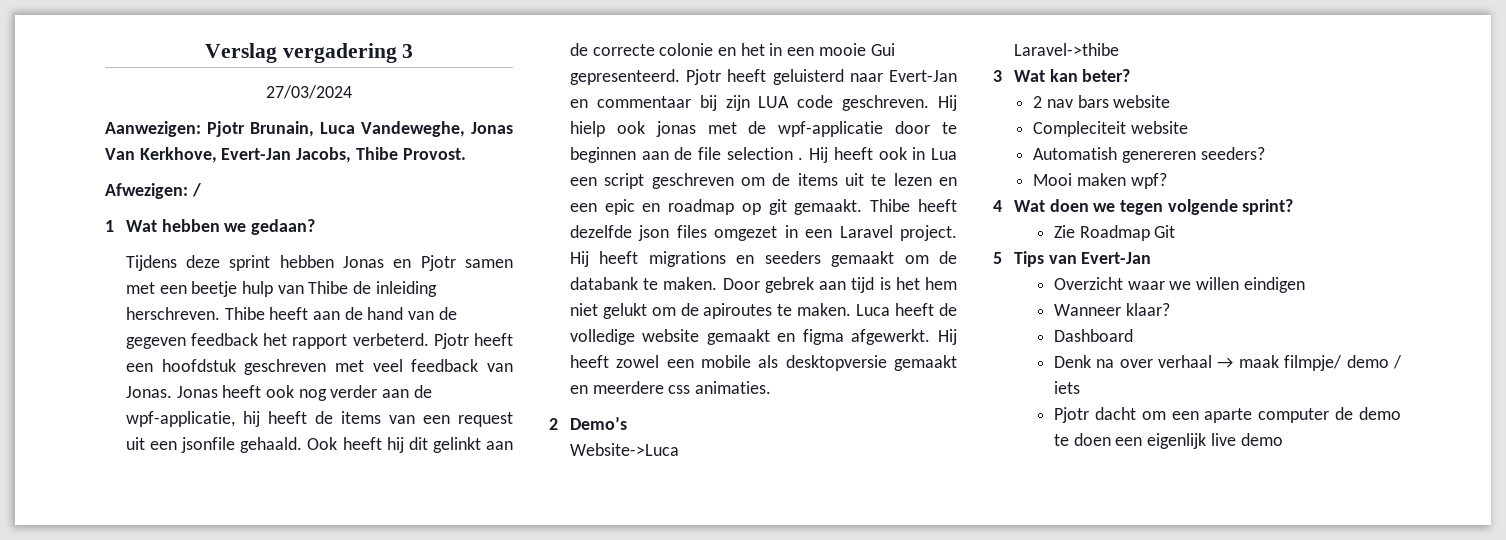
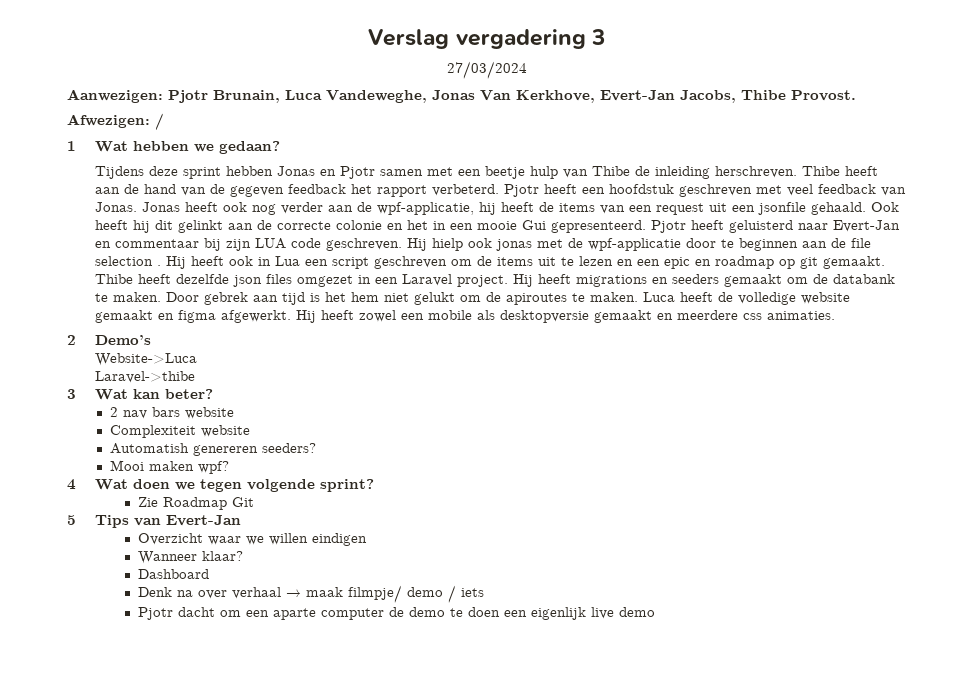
- Compleciteit website
+ Complexiteit website

